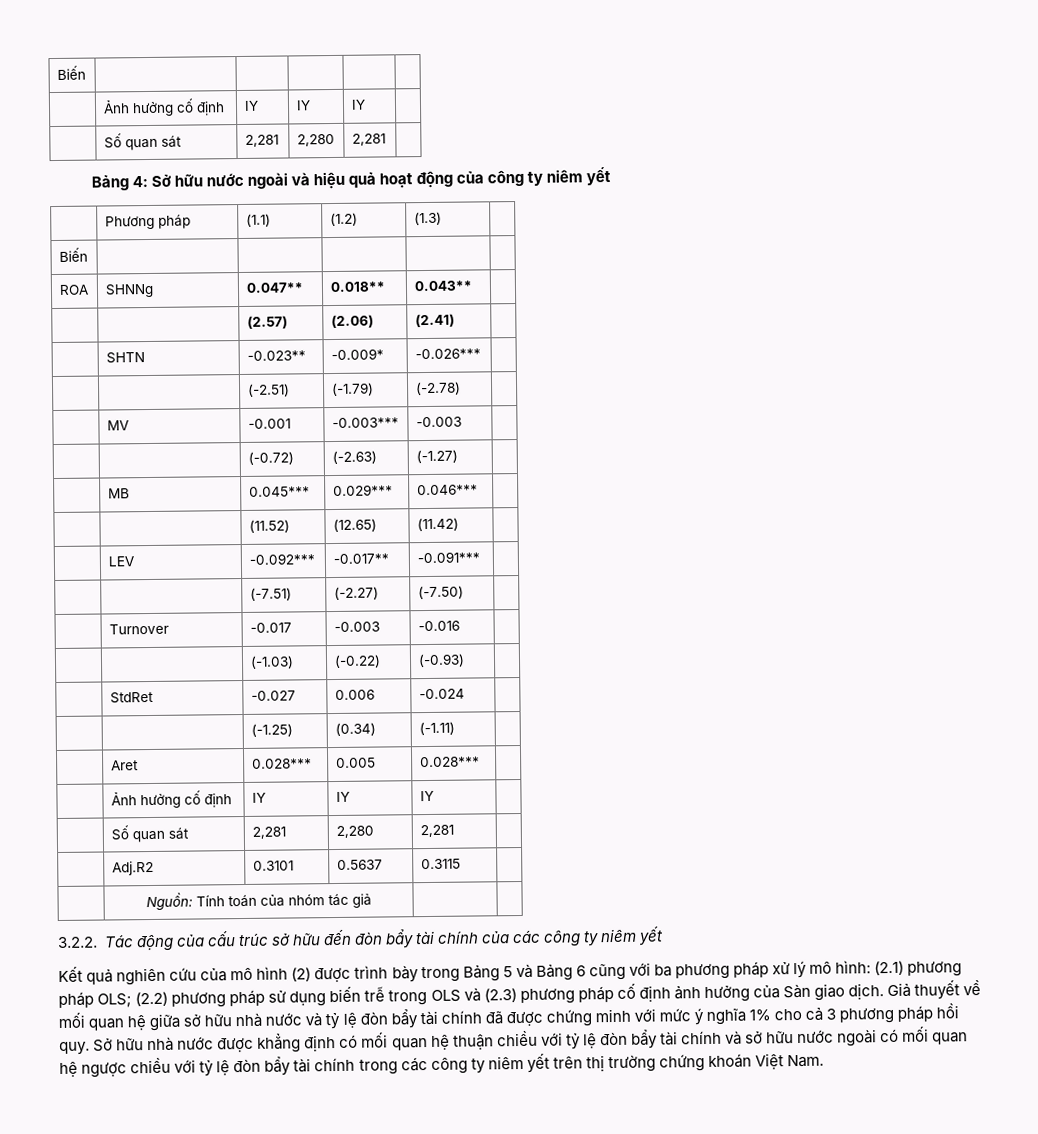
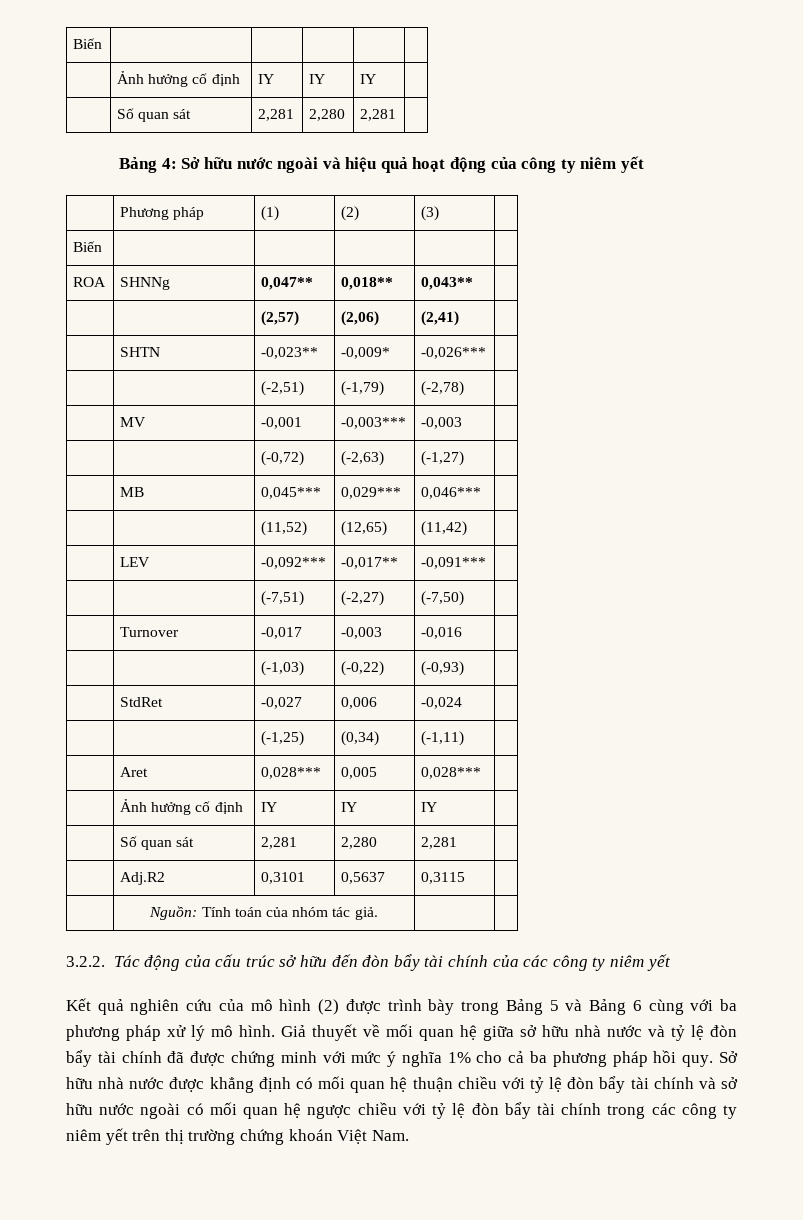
- | Phương pháp | (1.1) | (1.2) | (1.3) |
+ | Phương pháp | (1) | (2) | (3) |
- ROA | SHNNg | 0.047** | 0.018** | 0.043** |
- | | (2.57) | (2.06) | (2.41) |
- | SHTN | -0.023** | -0.009* | -0.026*** |
- | | (-2.51) | (-1.79) | (-2.78) |
- | MV | -0.001 | -0.003*** | -0.003 |
- | | (-0.72) | (-2.63) | (-1.27) |
- | MB | 0.045*** | 0.029*** | 0.046*** |
- | | (11.52) | (12.65) | (11.42) |
- | LEV | -0.092*** | -0.017** | -0.091*** |
- | | (-7.51) | (-2.27) | (-7.50) |
- | Turnover | -0.017 | -0.003 | -0.016 |
- | | (-1.03) | (-0.22) | (-0.93) |
- | StdRet | -0.027 | 0.006 | -0.024 |
- | | (-1.25) | (0.34) | (-1.11) |
- | Aret | 0.028*** | 0.005 | 0.028*** |
+ ROA | SHNNg | 0,047** | 0,018** | 0,043** |
+ | | (2,57) | (2,06) | (2,41) |
+ | SHTN | -0,023** | -0,009* | -0,026*** |
+ | | (-2,51) | (-1,79) | (-2,78) |
+ | MV | -0,001 | -0,003*** | -0,003 |
+ | | (-0,72) | (-2,63) | (-1,27) |
+ | MB | 0,045*** | 0,029*** | 0,046*** |
+ | | (11,52) | (12,65) | (11,42) |
+ | LEV | -0,092*** | -0,017** | -0,091*** |
+ | | (-7,51) | (-2,27) | (-7,50) |
+ | Turnover | -0,017 | -0,003 | -0,016 |
+ | | (-1,03) | (-0,22) | (-0,93) |
+ | StdRet | -0,027 | 0,006 | -0,024 |
+ | | (-1,25) | (0,34) | (-1,11) |
+ | Aret | 0,028*** | 0,005 | 0,028*** |
- | Adj.R2 | 0.3101 | 0.5637 | 0.3115 |
+ | Adj.R2 | 0,3101 | 0,5637 | 0,3115 |
- | Nguồn: Tính toán của nhóm tác giả | |
+ | Nguồn: Tính toán của nhóm tác giả. | |
- Kết quả nghiên cứu của mô hình (2) được trình bày trong Bảng 5 và Bảng 6 cũng với ba phương pháp xử lý mô hình: (2.1) phương pháp OLS; (2.2) phương pháp sử dụng biến trễ trong OLS và (2.3) phương pháp cố định ảnh hưởng của Sàn giao dịch.
+ Kết quả nghiên cứu của mô hình (2) được trình bày trong Bảng 5 và Bảng 6 cùng với ba phương pháp xử lý mô hình.
- Giả thuyết về mối quan hệ giữa sở hữu nhà nước và tỷ lệ đòn bẩy tài chính đã được chứng minh với mức ý nghĩa 1% cho cả 3 phương pháp hồi quy.
+ Giả thuyết về mối quan hệ giữa sở hữu nhà nước và tỷ lệ đòn bẩy tài chính đã được chứng minh với mức ý nghĩa 1% cho cả ba phương pháp hồi quy.

